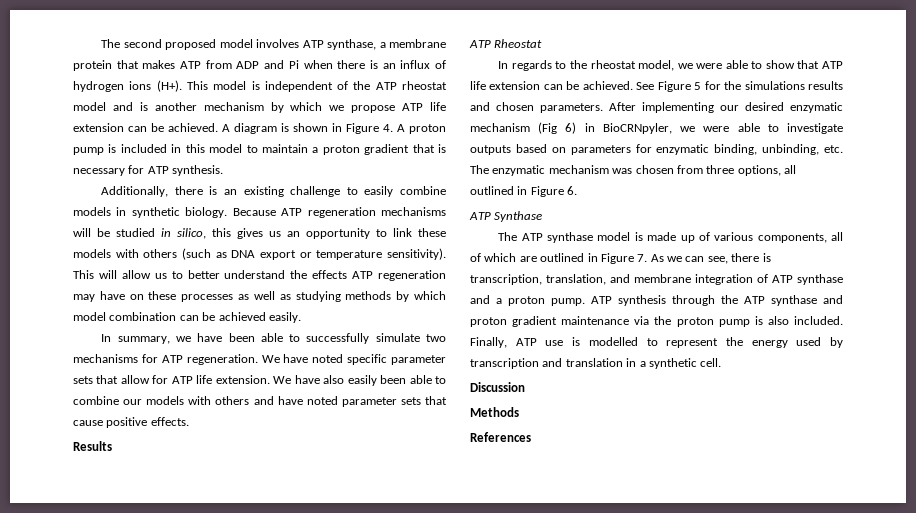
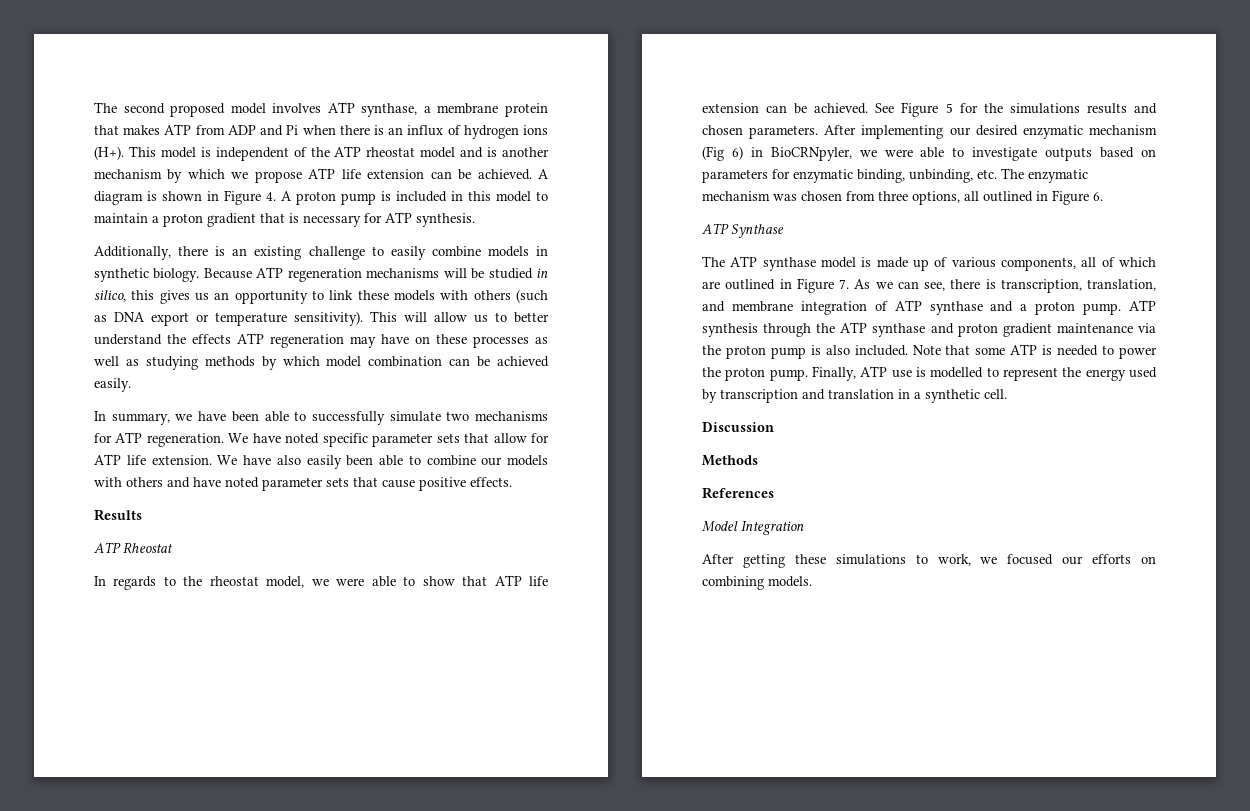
+ Note that some ATP is needed to power the proton pump.
+ Model Integration
+ After getting these simulations to work, we focused our efforts on combining models.

